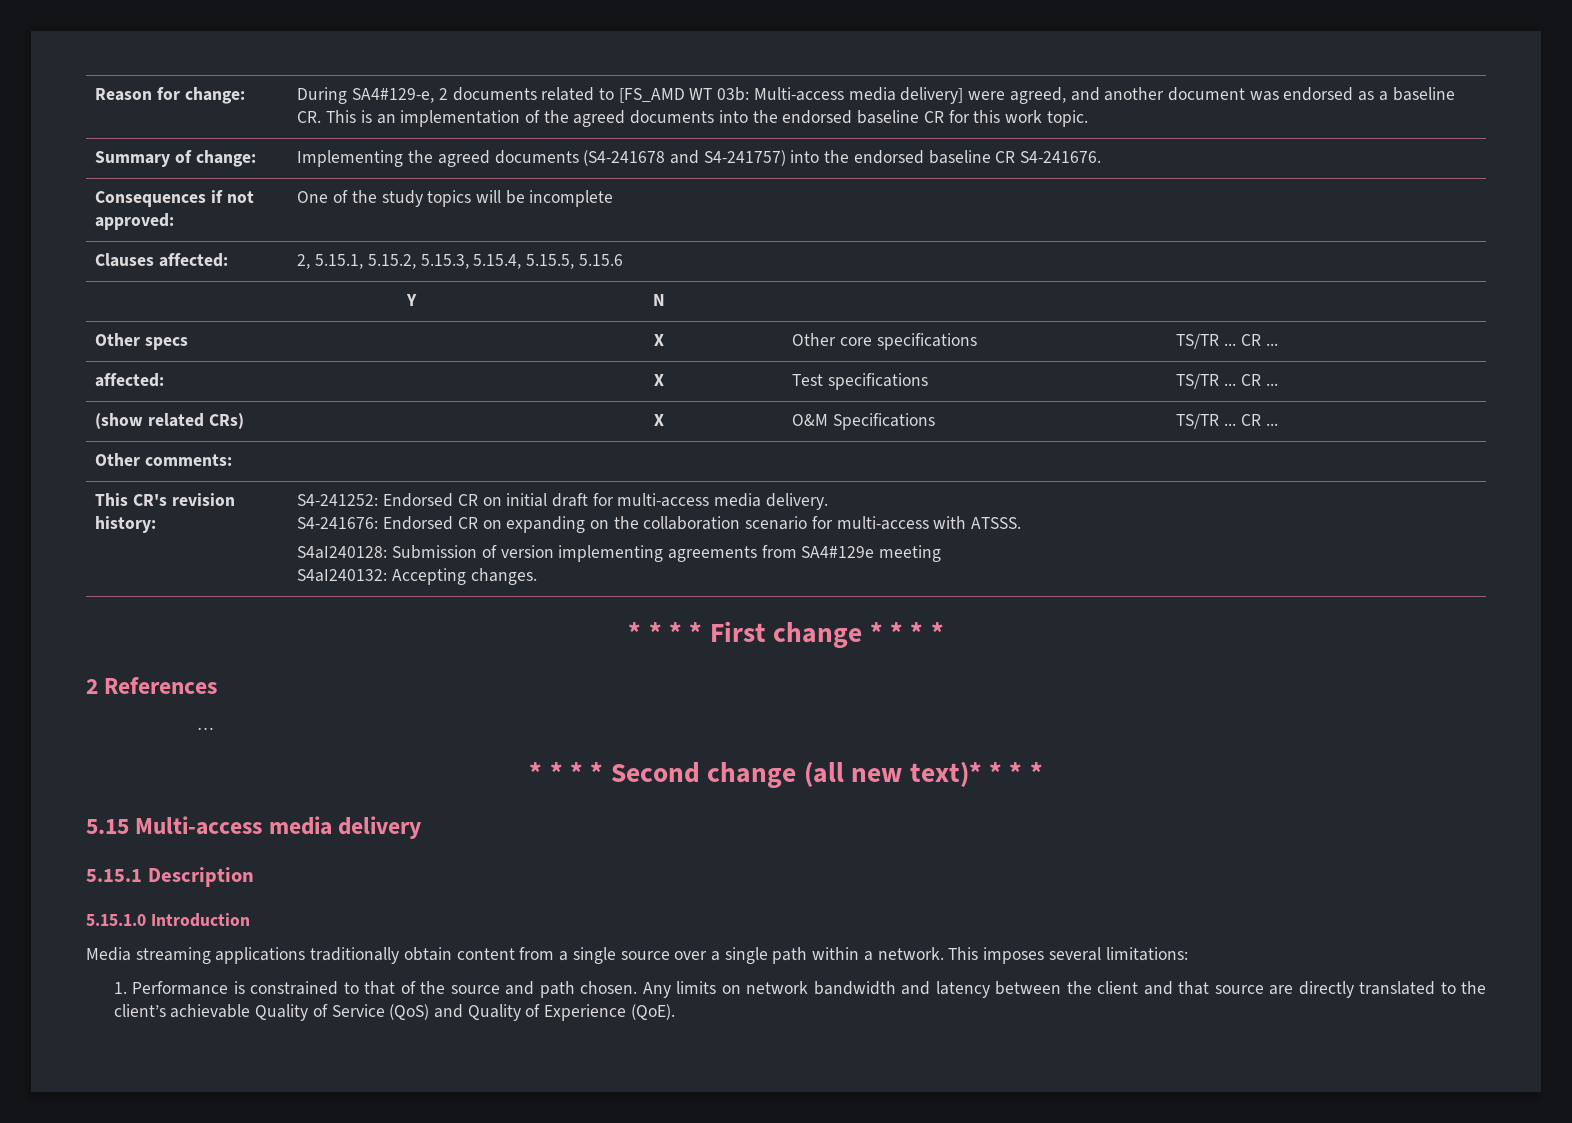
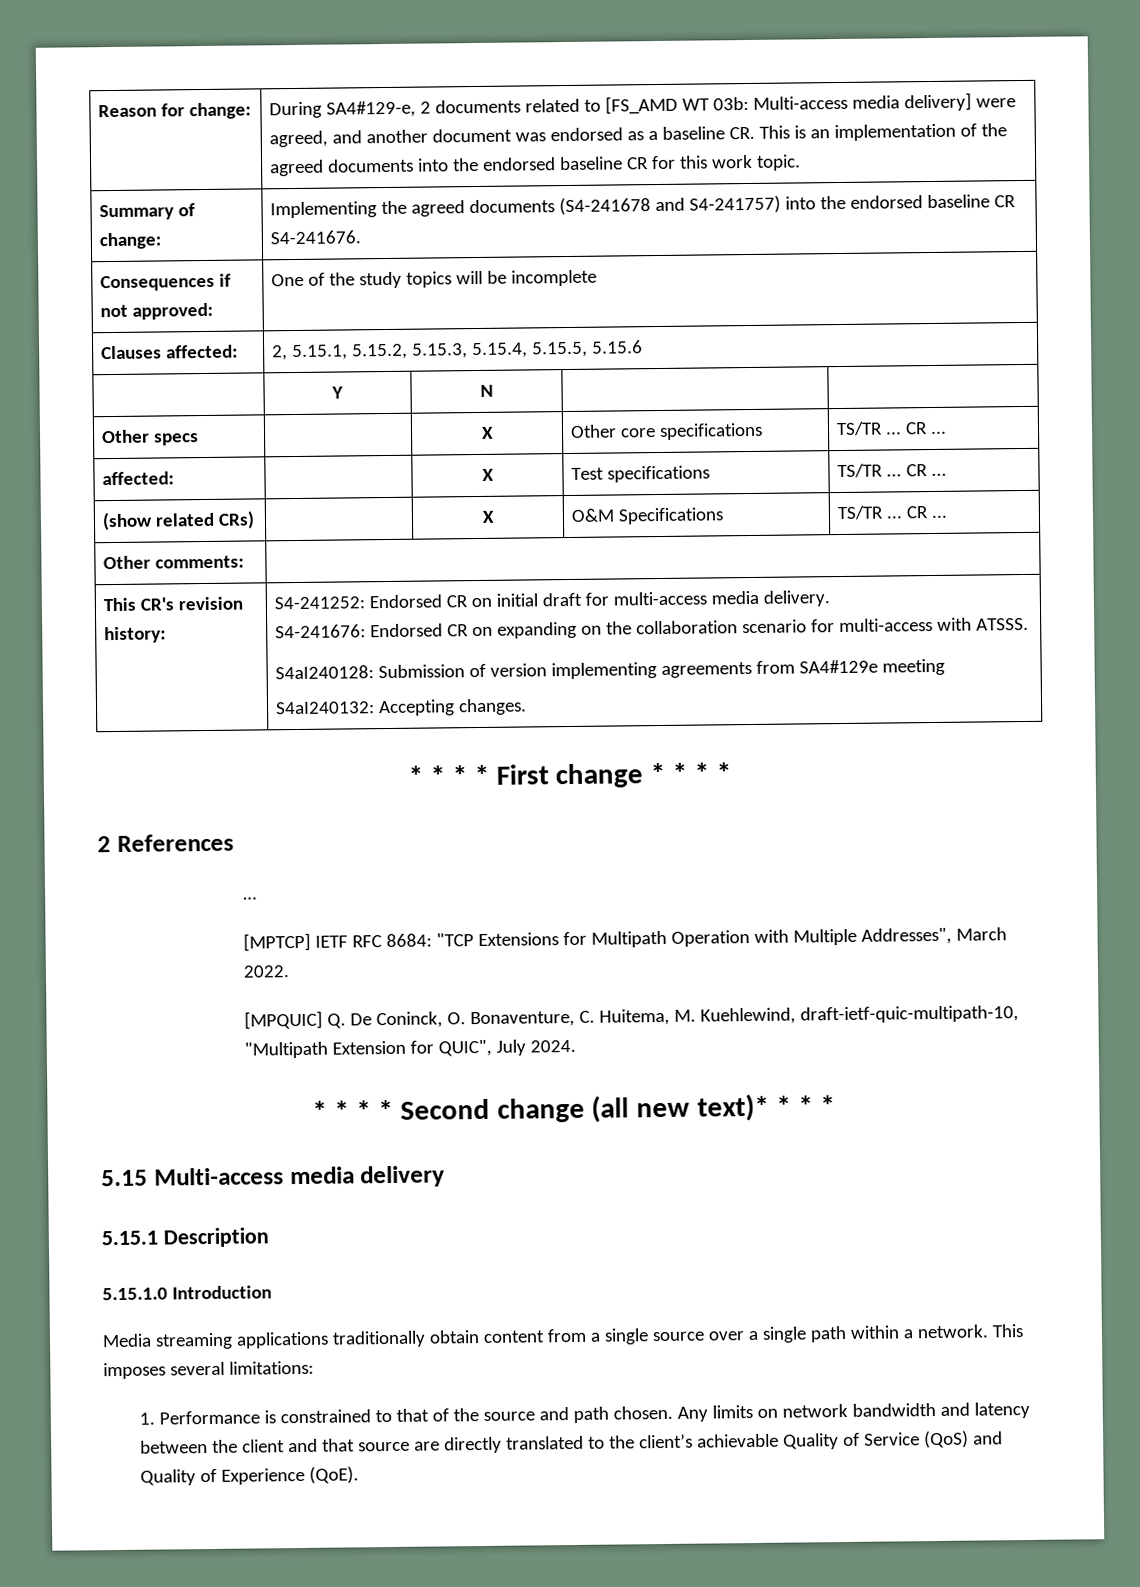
+ [MPTCP] IETF RFC 8684: "TCP Extensions for Multipath Operation with Multiple Addresses", March 2022.
+ [MPQUIC] Q. De Coninck, O. Bonaventure, C. Huitema, M. Kuehlewind, draft-ietf-quic-multipath-10, "Multipath Extension for QUIC", July 2024.

